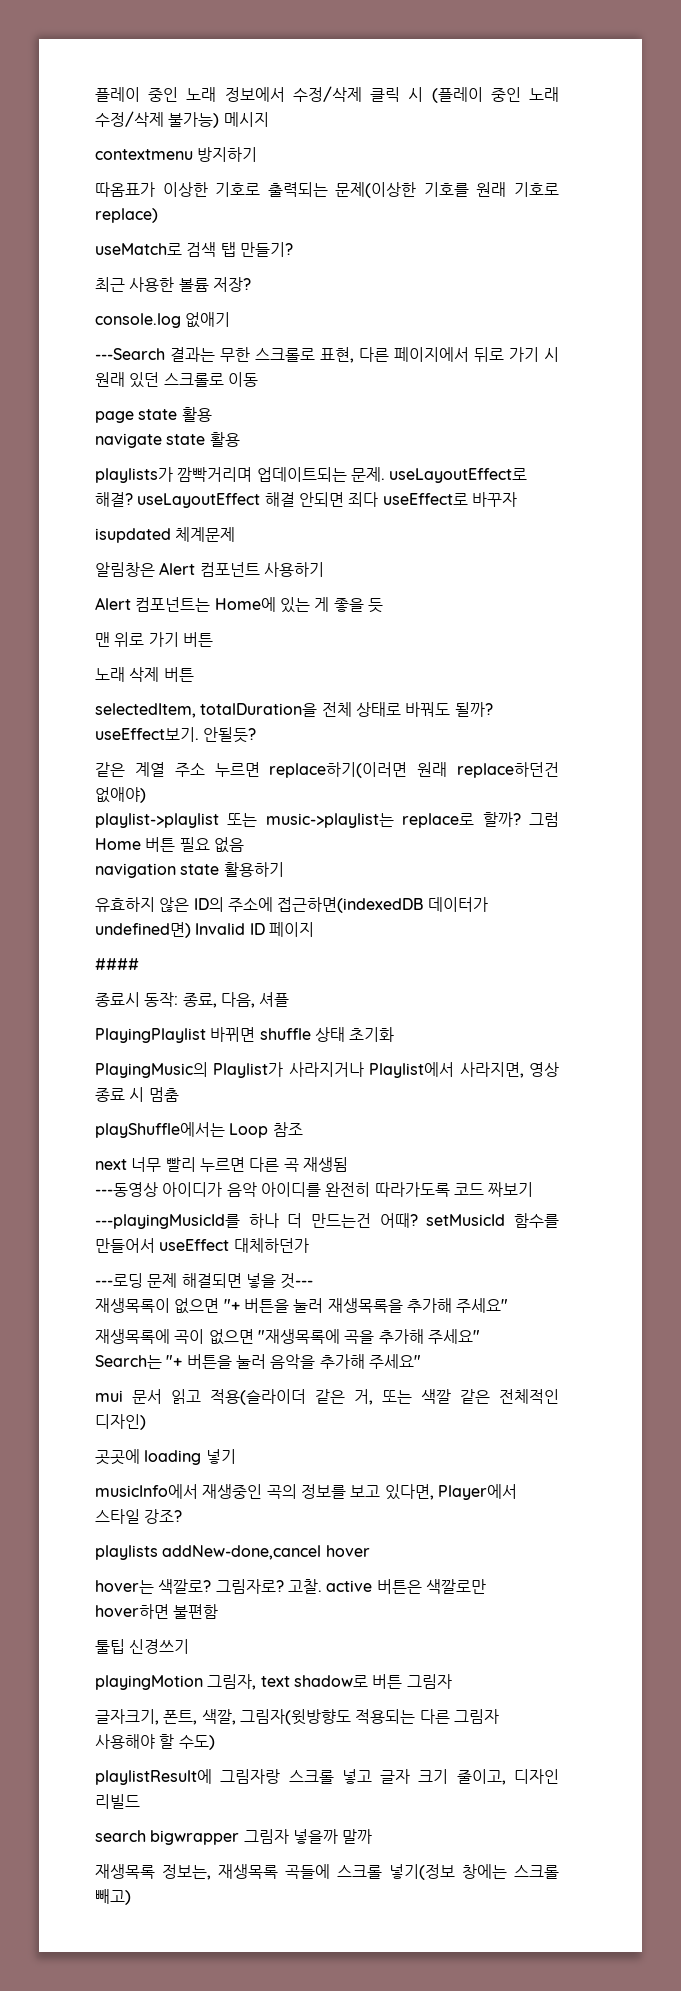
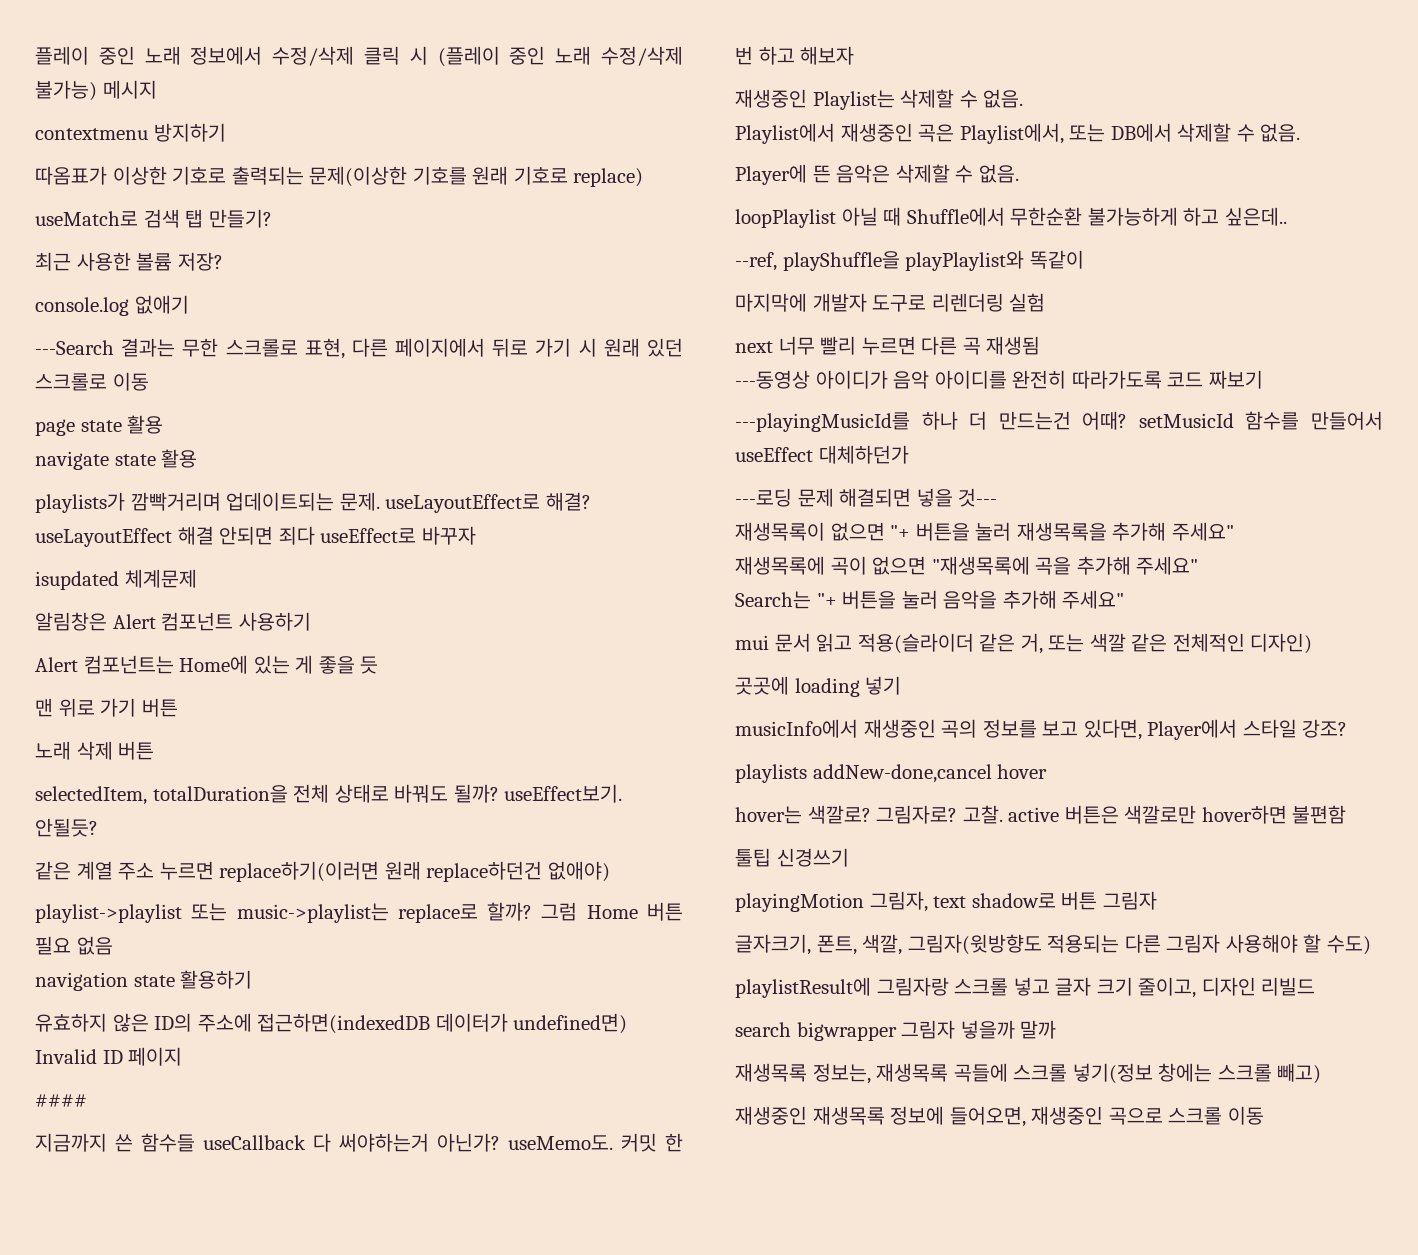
- 종료시 동작: 종료, 다음, 셔플
- PlayingPlaylist 바뀌면 shuffle 상태 초기화
- PlayingMusic의 Playlist가 사라지거나 Playlist에서 사라지면, 영상 종료 시 멈춤
- playShuffle에서는 Loop 참조
+ 지금까지 쓴 함수들 useCallback 다 써야하는거 아닌가? useMemo도. 커밋 한 번 하고 해보자
+ 재생중인 Playlist는 삭제할 수 없음.
+ Playlist에서 재생중인 곡은 Playlist에서, 또는 DB에서 삭제할 수 없음.
+ Player에 뜬 음악은 삭제할 수 없음.
+ loopPlaylist 아닐 때 Shuffle에서 무한순환 불가능하게 하고 싶은데..
+ --ref, playShuffle을 playPlaylist와 똑같이
+ 마지막에 개발자 도구로 리렌더링 실험
+ 재생중인 재생목록 정보에 들어오면, 재생중인 곡으로 스크롤 이동

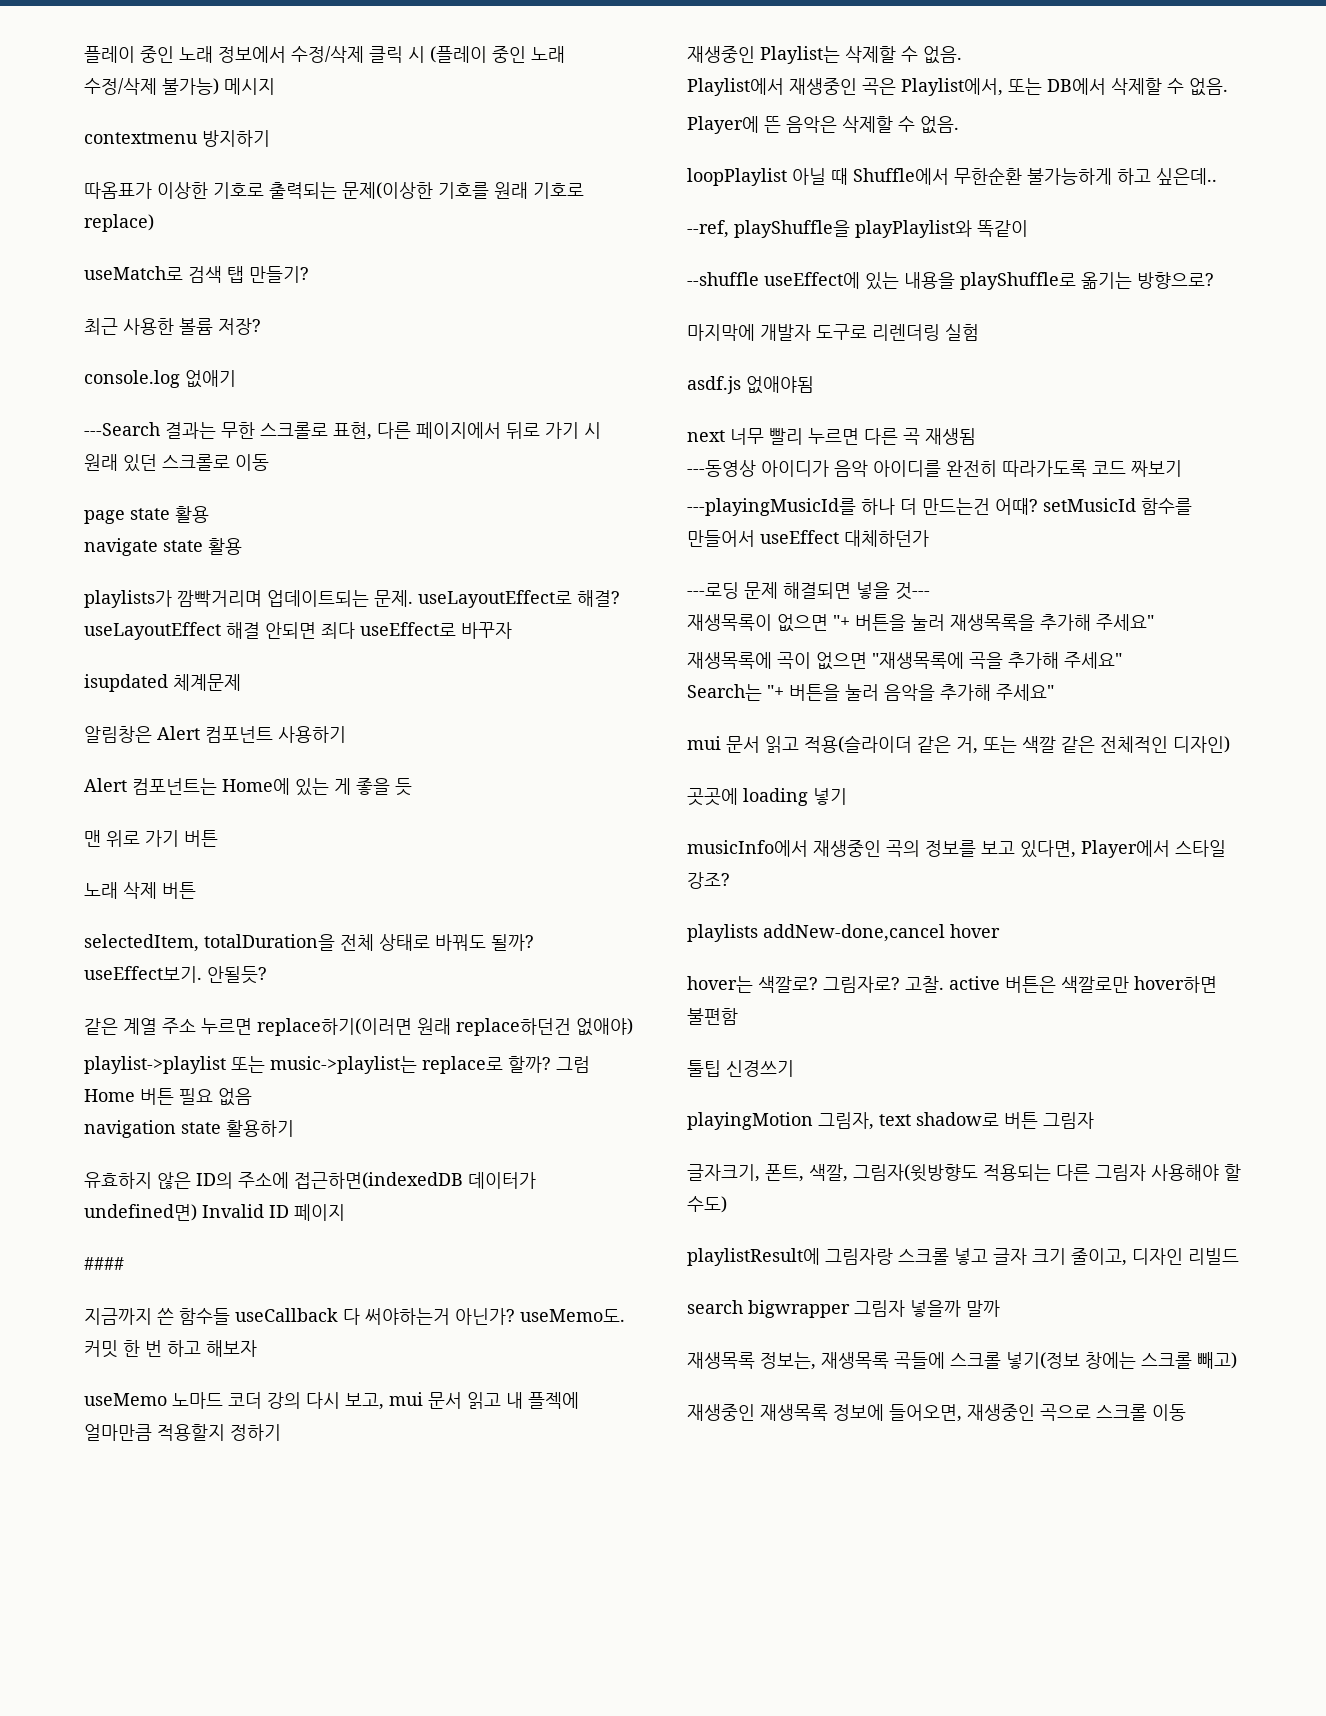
+ useMemo 노마드 코더 강의 다시 보고, mui 문서 읽고 내 플젝에 얼마만큼 적용할지 정하기
+ --shuffle useEffect에 있는 내용을 playShuffle로 옮기는 방향으로?
+ asdf.js 없애야됨

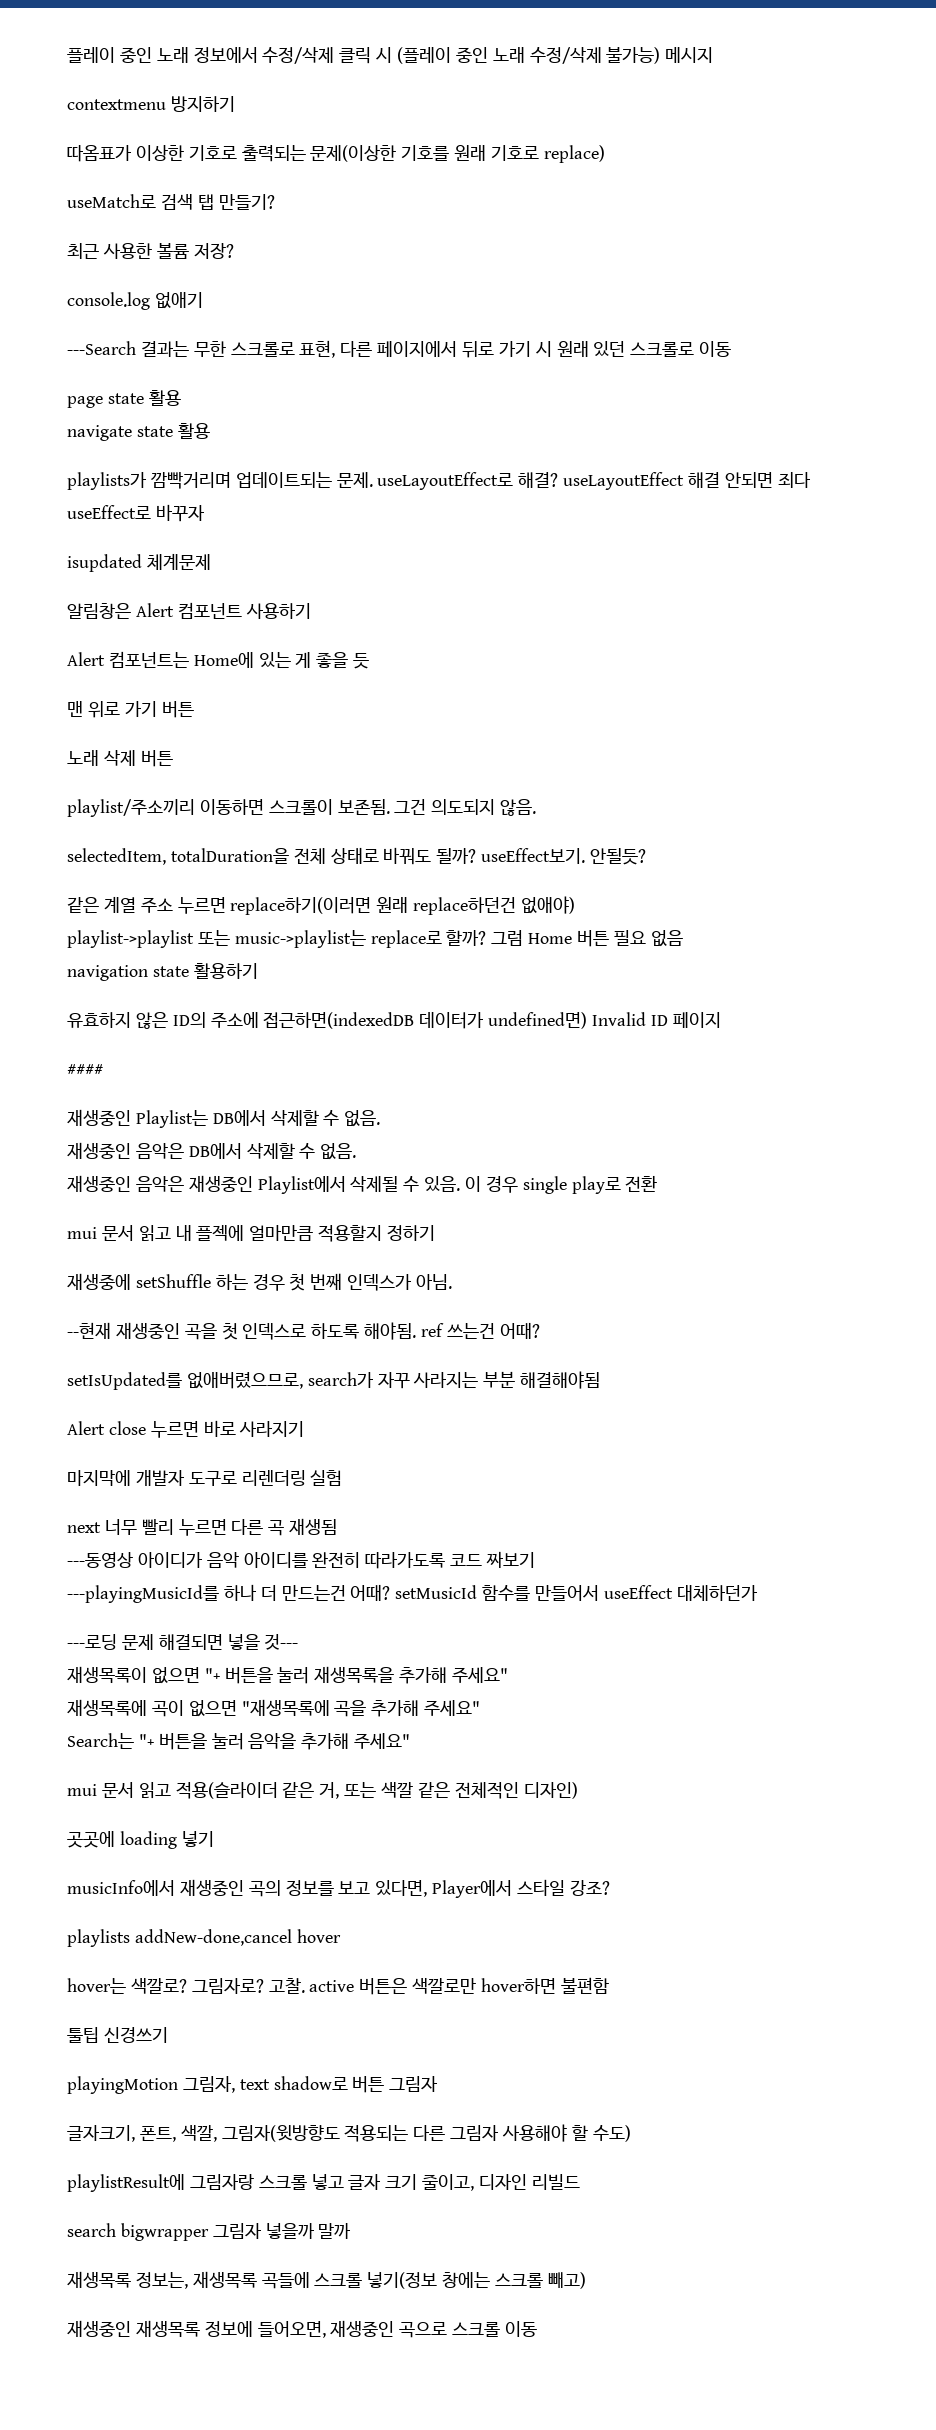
+ playlist/주소끼리 이동하면 스크롤이 보존됨. 그건 의도되지 않음.
- 지금까지 쓴 함수들 useCallback 다 써야하는거 아닌가? useMemo도. 커밋 한 번 하고 해보자
- useMemo 노마드 코더 강의 다시 보고, mui 문서 읽고 내 플젝에 얼마만큼 적용할지 정하기
+ 재생중인 Playlist는 DB에서 삭제할 수 없음.
+ 재생중인 음악은 DB에서 삭제할 수 없음.
+ 재생중인 음악은 재생중인 Playlist에서 삭제될 수 있음. 이 경우 single play로 전환
+ mui 문서 읽고 내 플젝에 얼마만큼 적용할지 정하기
- 재생중인 Playlist는 삭제할 수 없음.
- Playlist에서 재생중인 곡은 Playlist에서, 또는 DB에서 삭제할 수 없음.
- Player에 뜬 음악은 삭제할 수 없음.
- loopPlaylist 아닐 때 Shuffle에서 무한순환 불가능하게 하고 싶은데..
- --ref, playShuffle을 playPlaylist와 똑같이
- --shuffle useEffect에 있는 내용을 playShuffle로 옮기는 방향으로?
+ 재생중에 setShuffle 하는 경우 첫 번째 인덱스가 아님.
+ --현재 재생중인 곡을 첫 인덱스로 하도록 해야됨. ref 쓰는건 어때?
+ setIsUpdated를 없애버렸으므로, search가 자꾸 사라지는 부분 해결해야됨
+ Alert close 누르면 바로 사라지기
- asdf.js 없애야됨

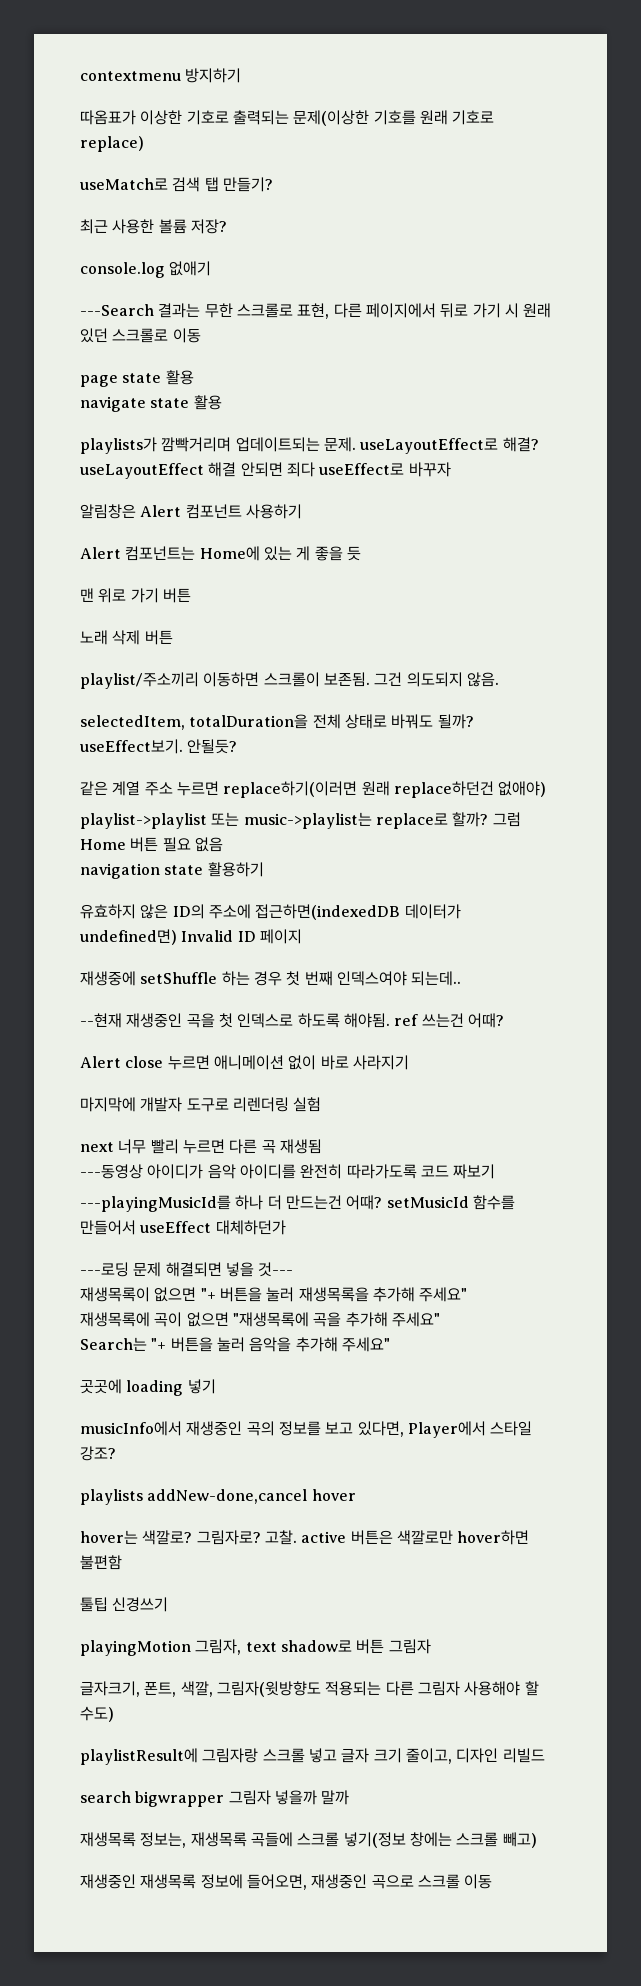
- 플레이 중인 노래 정보에서 수정/삭제 클릭 시 (플레이 중인 노래 수정/삭제 불가능) 메시지
- isupdated 체계문제
- ####
- 재생중인 Playlist는 DB에서 삭제할 수 없음.
- 재생중인 음악은 DB에서 삭제할 수 없음.
- 재생중인 음악은 재생중인 Playlist에서 삭제될 수 있음. 이 경우 single play로 전환
- mui 문서 읽고 내 플젝에 얼마만큼 적용할지 정하기
- 재생중에 setShuffle 하는 경우 첫 번째 인덱스가 아님.
+ 재생중에 setShuffle 하는 경우 첫 번째 인덱스여야 되는데..
- setIsUpdated를 없애버렸으므로, search가 자꾸 사라지는 부분 해결해야됨
- Alert close 누르면 바로 사라지기
+ Alert close 누르면 애니메이션 없이 바로 사라지기
- mui 문서 읽고 적용(슬라이더 같은 거, 또는 색깔 같은 전체적인 디자인)

